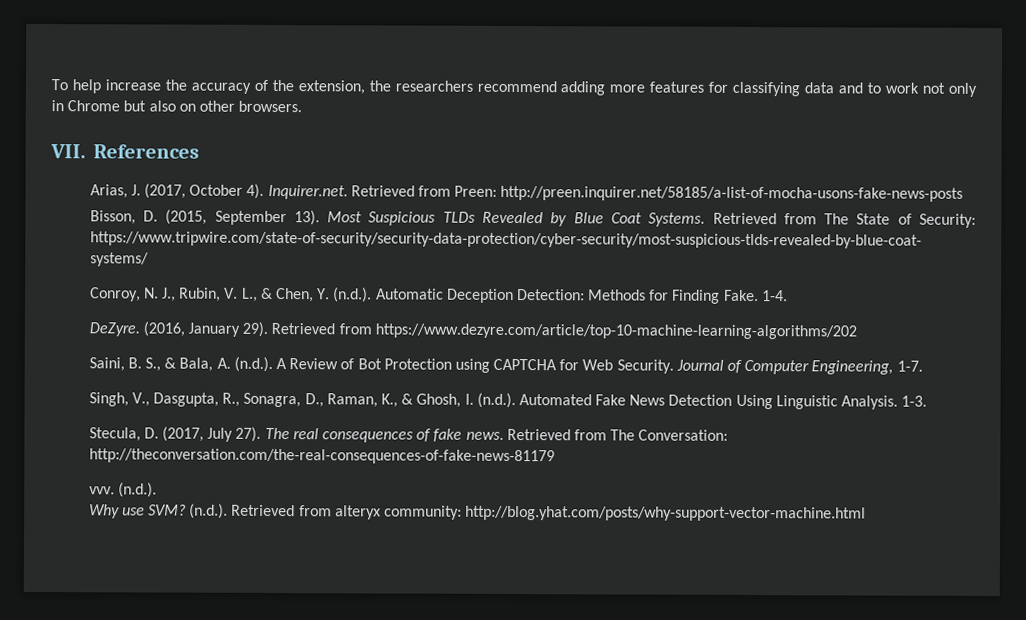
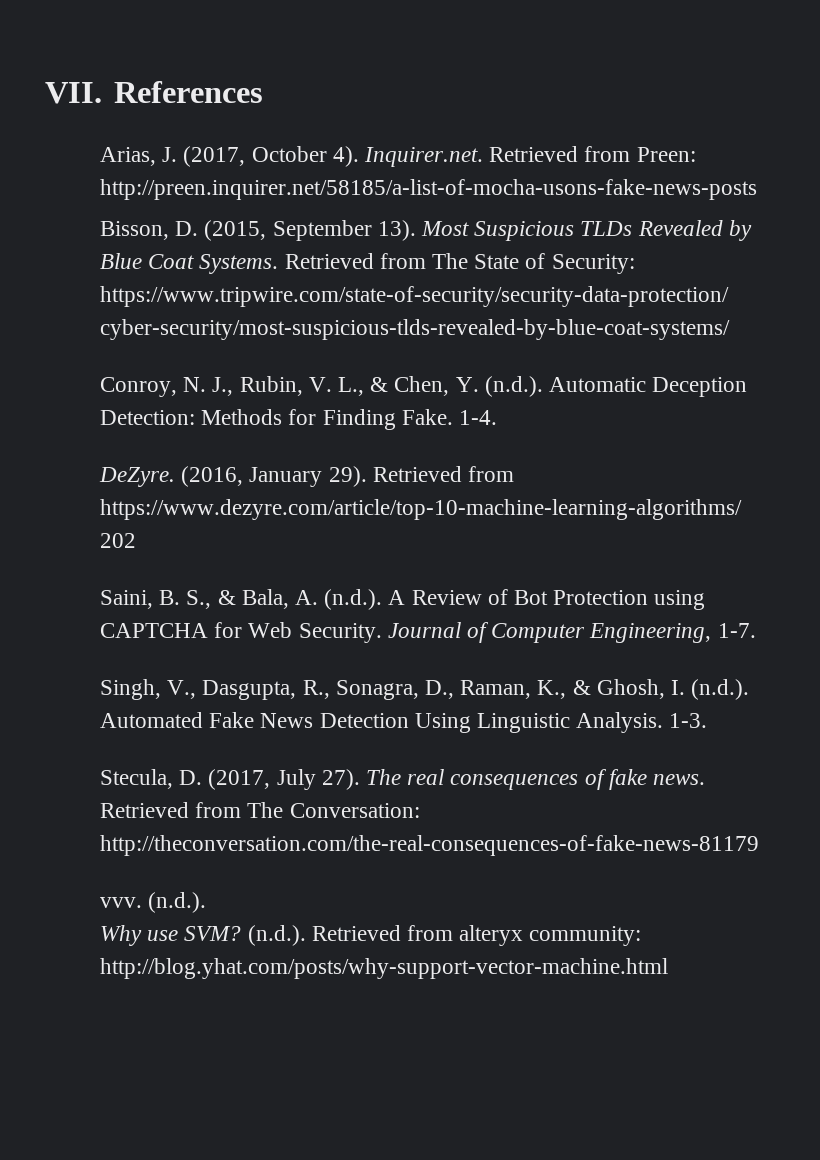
- To help increase the accuracy of the extension, the researchers recommend adding more features for classifying data and to work not only in Chrome but also on other browsers.

